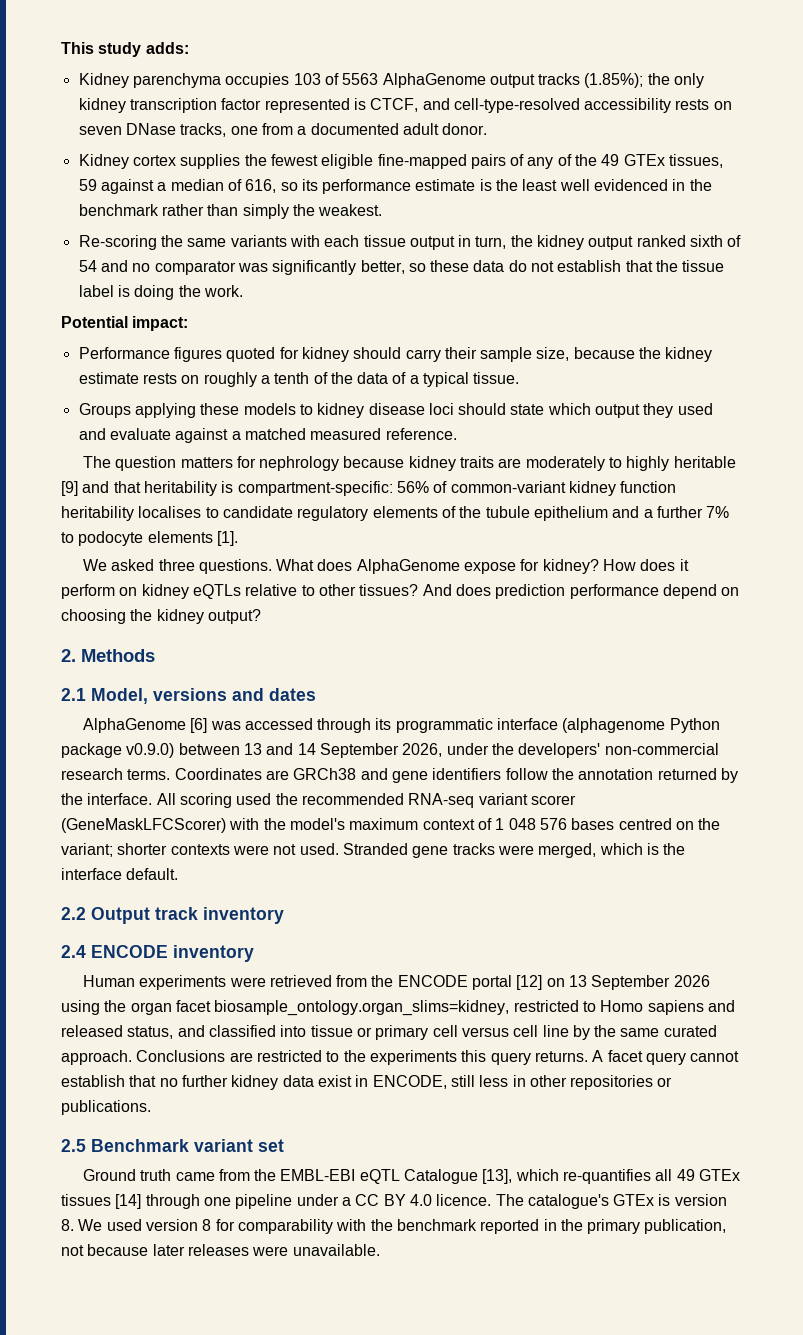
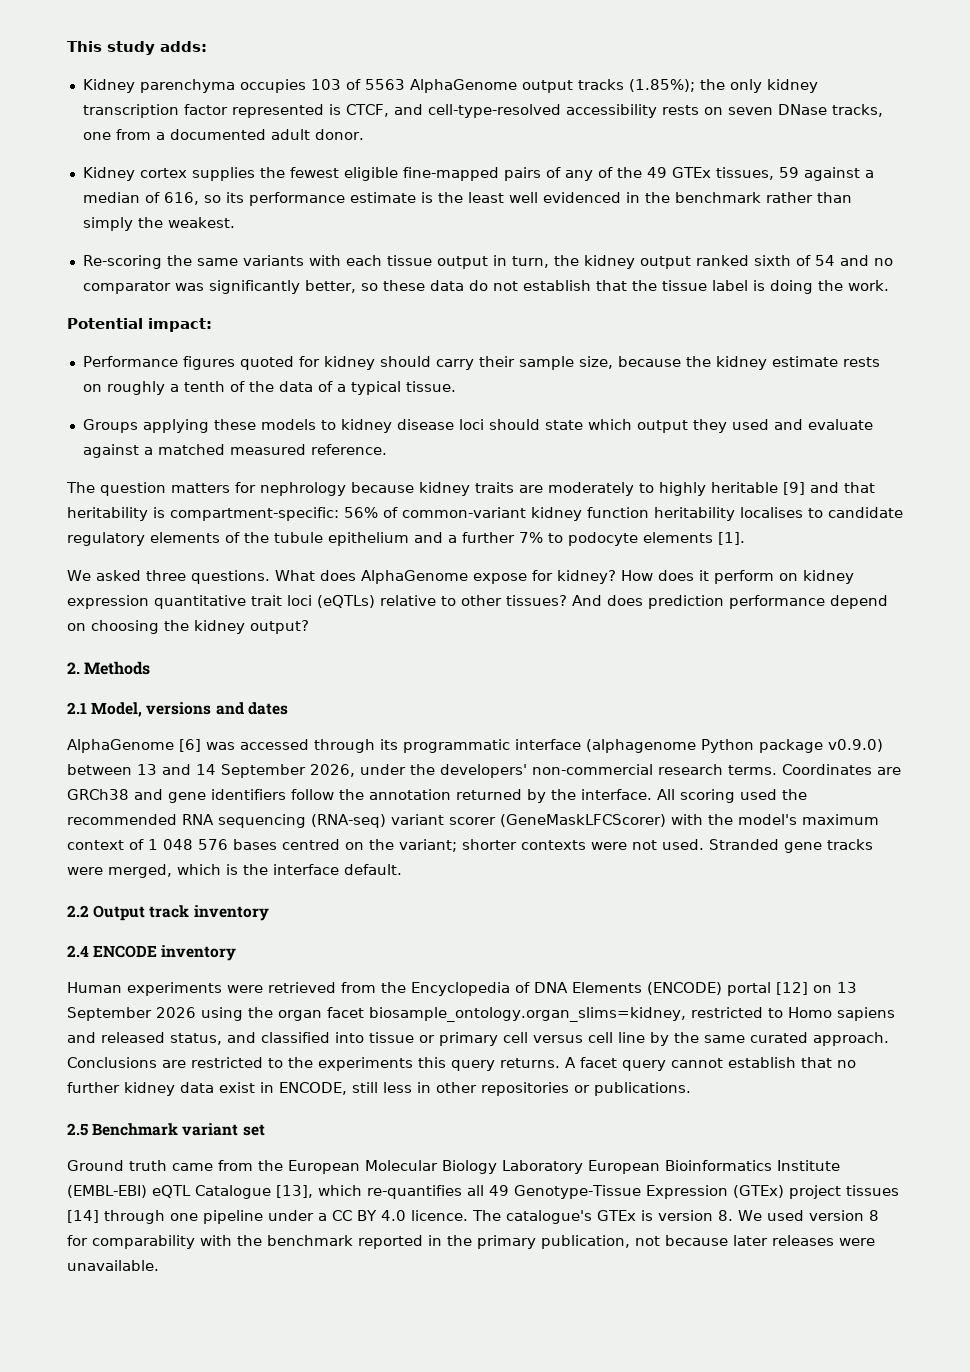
- How does it perform on kidney eQTLs relative to other tissues?
+ How does it perform on kidney expression quantitative trait loci (eQTLs) relative to other tissues?
- All scoring used the recommended RNA-seq variant scorer (GeneMaskLFCScorer) with the model's maximum context of 1 048 576 bases centred on the variant; shorter contexts were not used.
+ All scoring used the recommended RNA sequencing (RNA-seq) variant scorer (GeneMaskLFCScorer) with the model's maximum context of 1 048 576 bases centred on the variant; shorter contexts were not used.
- Human experiments were retrieved from the ENCODE portal [12] on 13 September 2026 using the organ facet biosample_ontology.organ_slims=kidney, restricted to Homo sapiens and released status, and classified into tissue or primary cell versus cell line by the same curated approach.
+ Human experiments were retrieved from the Encyclopedia of DNA Elements (ENCODE) portal [12] on 13 September 2026 using the organ facet biosample_ontology.organ_slims=kidney, restricted to Homo sapiens and released status, and classified into tissue or primary cell versus cell line by the same curated approach.
- Ground truth came from the EMBL-EBI eQTL Catalogue [13], which re-quantifies all 49 GTEx tissues [14] through one pipeline under a CC BY 4.0 licence.
+ Ground truth came from the European Molecular Biology Laboratory European Bioinformatics Institute (EMBL-EBI) eQTL Catalogue [13], which re-quantifies all 49 Genotype-Tissue Expression (GTEx) project tissues [14] through one pipeline under a CC BY 4.0 licence.

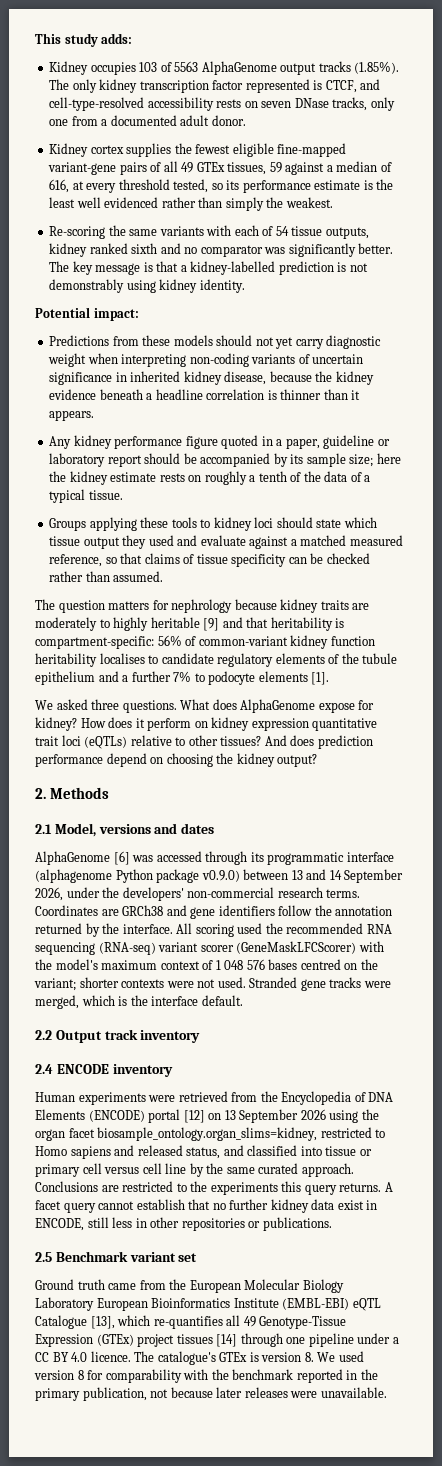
- Kidney parenchyma occupies 103 of 5563 AlphaGenome output tracks (1.85%); the only kidney transcription factor represented is CTCF, and cell-type-resolved accessibility rests on seven DNase tracks, one from a documented adult donor.
+ Kidney occupies 103 of 5563 AlphaGenome output tracks (1.85%). The only kidney transcription factor represented is CTCF, and cell-type-resolved accessibility rests on seven DNase tracks, only one from a documented adult donor.
- Kidney cortex supplies the fewest eligible fine-mapped pairs of any of the 49 GTEx tissues, 59 against a median of 616, so its performance estimate is the least well evidenced in the benchmark rather than simply the weakest.
+ Kidney cortex supplies the fewest eligible fine-mapped variant-gene pairs of all 49 GTEx tissues, 59 against a median of 616, at every threshold tested, so its performance estimate is the least well evidenced rather than simply the weakest.
- Re-scoring the same variants with each tissue output in turn, the kidney output ranked sixth of 54 and no comparator was significantly better, so these data do not establish that the tissue label is doing the work.
+ Re-scoring the same variants with each of 54 tissue outputs, kidney ranked sixth and no comparator was significantly better. The key message is that a kidney-labelled prediction is not demonstrably using kidney identity.
  Potential impact:
- Performance figures quoted for kidney should carry their sample size, because the kidney estimate rests on roughly a tenth of the data of a typical tissue.
+ Predictions from these models should not yet carry diagnostic weight when interpreting non-coding variants of uncertain significance in inherited kidney disease, because the kidney evidence beneath a headline correlation is thinner than it appears.
+ Any kidney performance figure quoted in a paper, guideline or laboratory report should be accompanied by its sample size; here the kidney estimate rests on roughly a tenth of the data of a typical tissue.
- Groups applying these models to kidney disease loci should state which output they used and evaluate against a matched measured reference.
+ Groups applying these tools to kidney loci should state which tissue output they used and evaluate against a matched measured reference, so that claims of tissue specificity can be checked rather than assumed.

